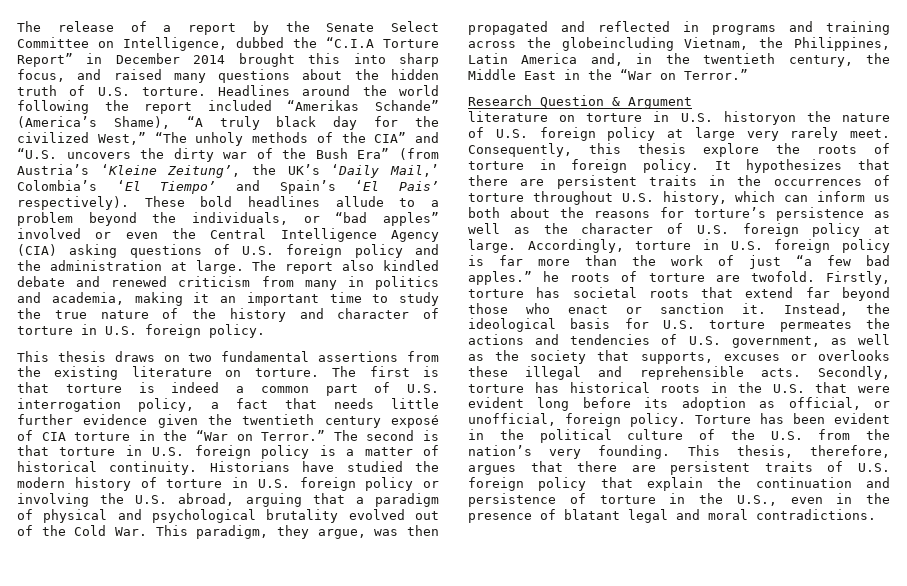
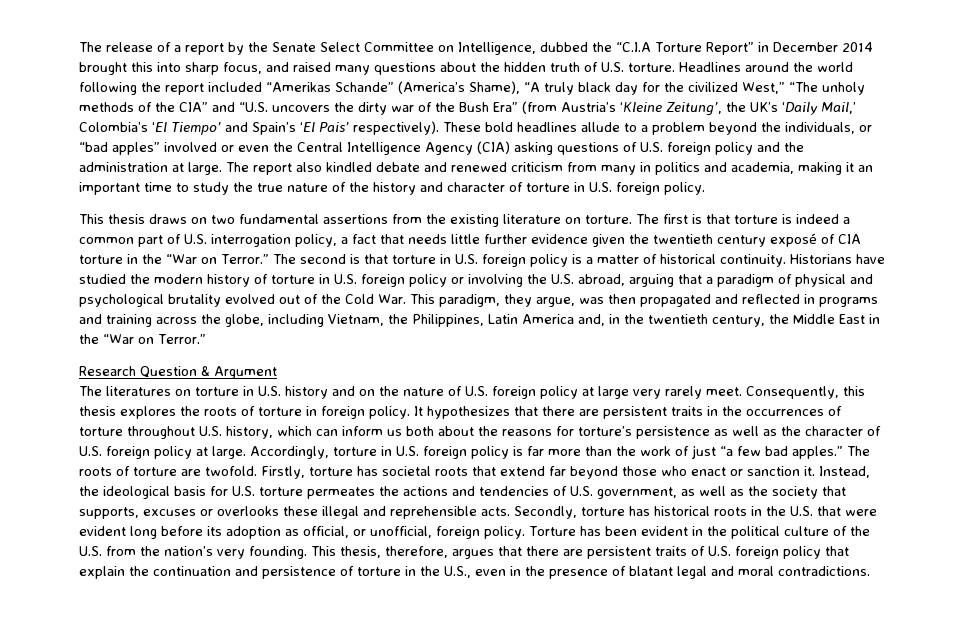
- Historians have studied the modern history of torture in U.S. foreign policy or involving the U.S. abroad, arguing that a paradigm of physical and psychological brutality evolved out of the Cold War. This paradigm, they argue, was then propagated and reflected in programs and training across the globeincluding Vietnam, the Philippines, Latin America and, in the twentieth century, the Middle East in the “War on Terror.”
+ Historians have studied the modern history of torture in U.S. foreign policy or involving the U.S. abroad, arguing that a paradigm of physical and psychological brutality evolved out of the Cold War. This paradigm, they argue, was then propagated and reflected in programs and training across the globe, including Vietnam, the Philippines, Latin America and, in the twentieth century, the Middle East in the “War on Terror.”
- literature on torture in U.S. historyon the nature of U.S. foreign policy at large very rarely meet.
+ The literatures on torture in U.S. history and on the nature of U.S. foreign policy at large very rarely meet.
- Consequently, this thesis explore the roots of torture in foreign policy.
+ Consequently, this thesis explores the roots of torture in foreign policy.
- Accordingly, torture in U.S. foreign policy is far more than the work of just “a few bad apples.” he roots of torture are twofold.
+ Accordingly, torture in U.S. foreign policy is far more than the work of just “a few bad apples.” The roots of torture are twofold.

